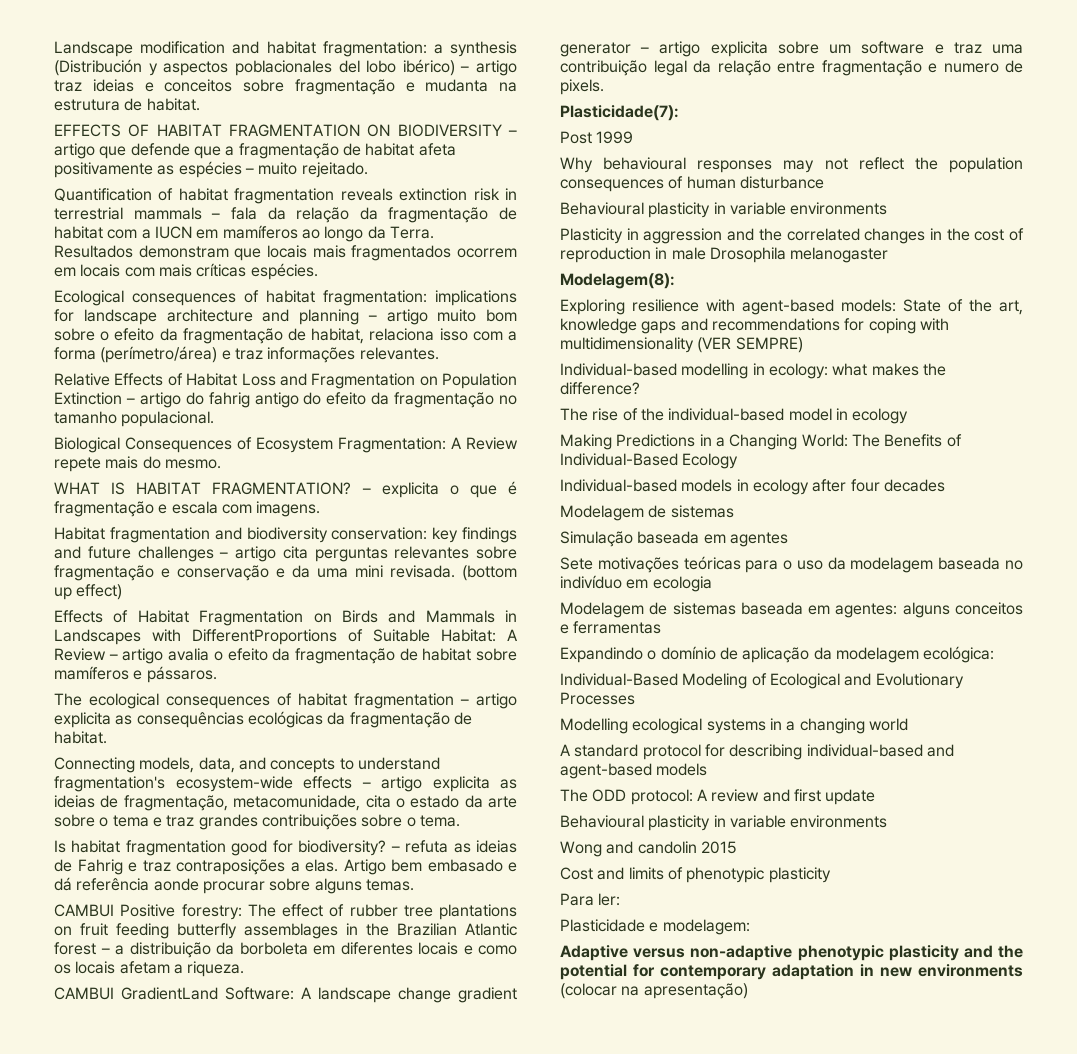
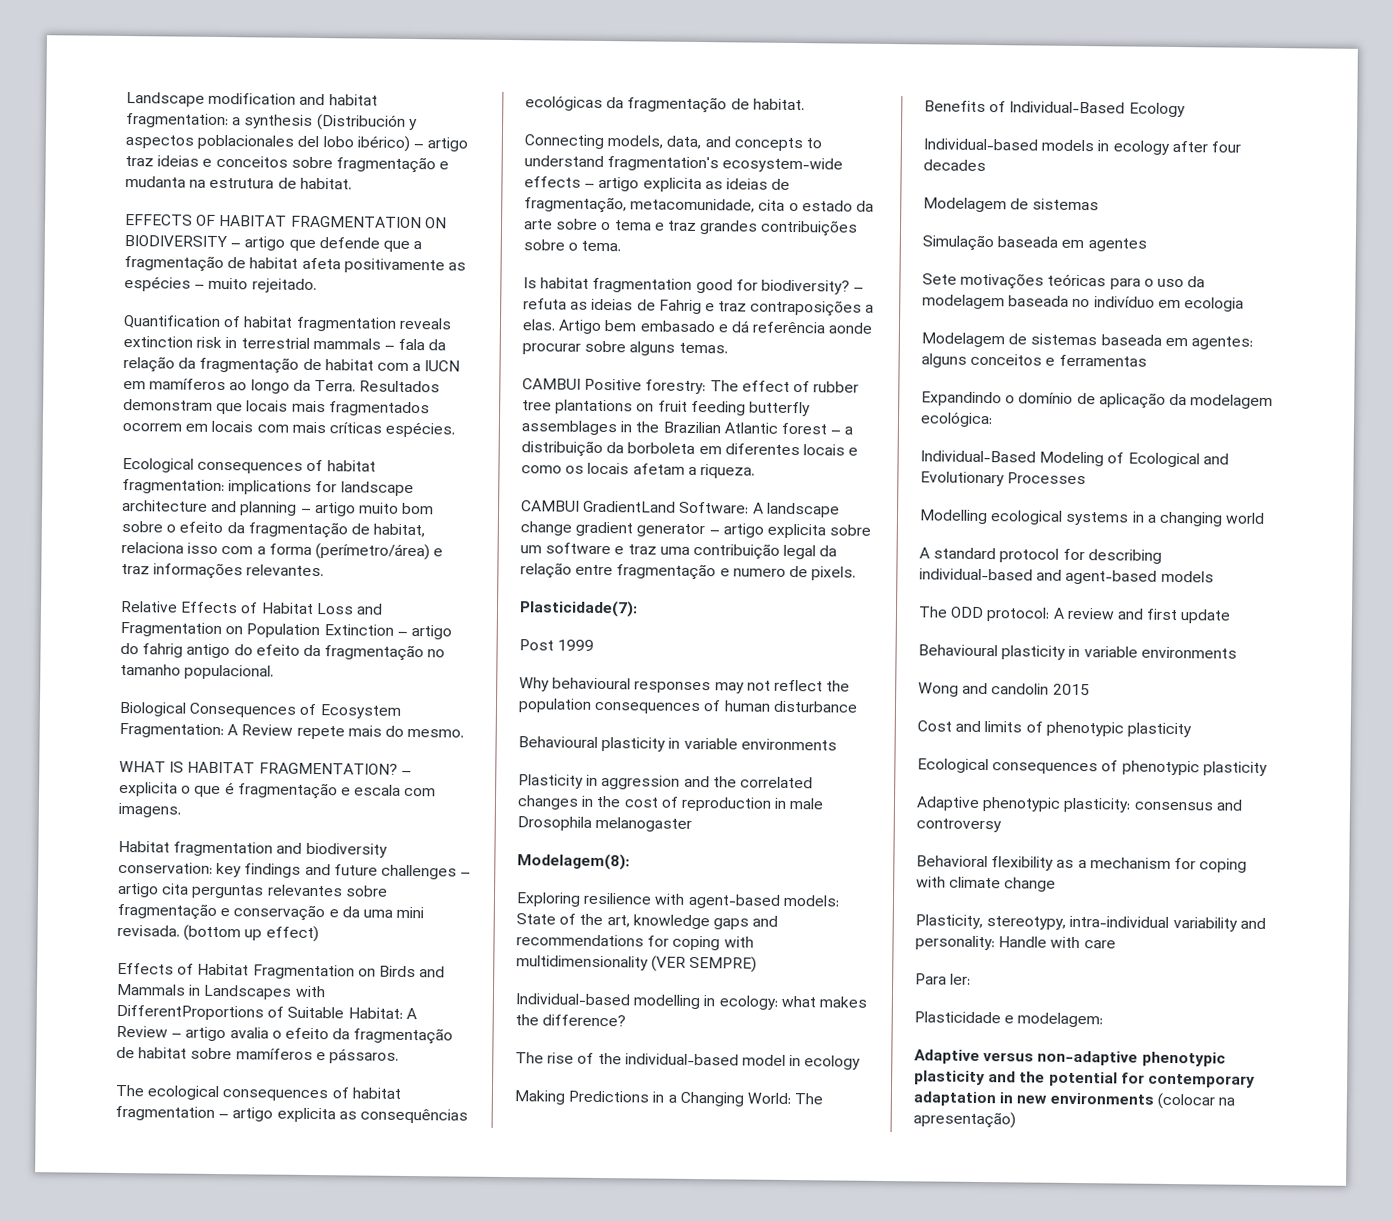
+ Ecological consequences of phenotypic plasticity
+ Adaptive phenotypic plasticity: consensus and controversy
+ Behavioral flexibility as a mechanism for coping with climate change
+ Plasticity, stereotypy, intra-individual variability and personality: Handle with care

